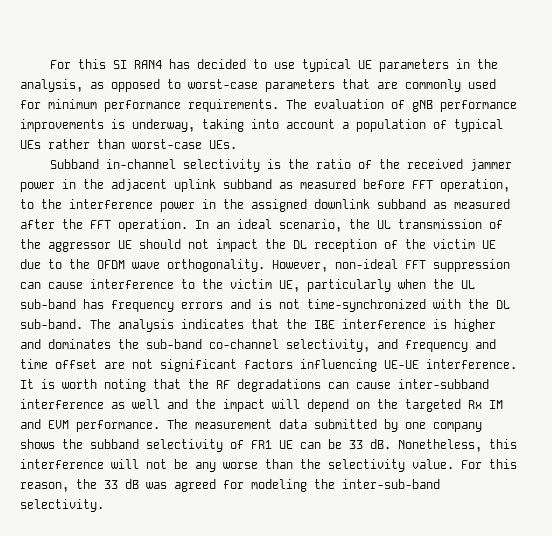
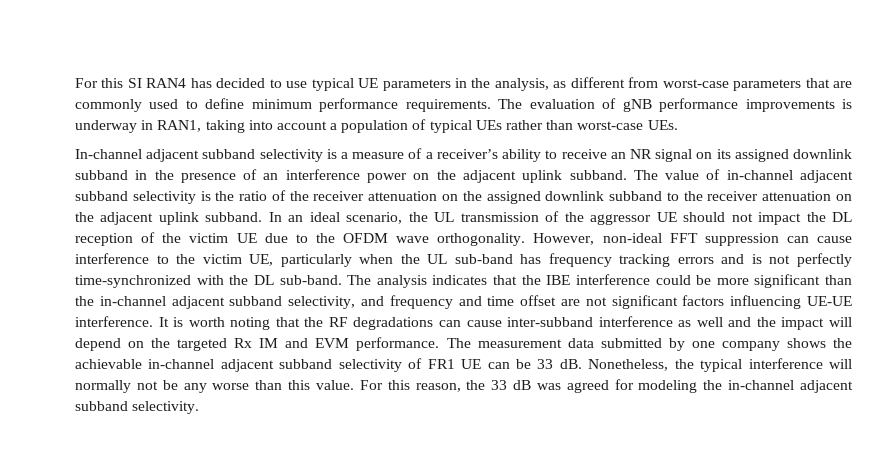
- For this SI RAN4 has decided to use typical UE parameters in the analysis, as opposed to worst-case parameters that are commonly used for minimum performance requirements.
+ For this SI RAN4 has decided to use typical UE parameters in the analysis, as different from worst-case parameters that are commonly used to define minimum performance requirements.
- The evaluation of gNB performance improvements is underway, taking into account a population of typical UEs rather than worst-case UEs.
+ The evaluation of gNB performance improvements is underway in RAN1, taking into account a population of typical UEs rather than worst-case UEs.
- Subband in-channel selectivity is the ratio of the received jammer power in the adjacent uplink subband as measured before FFT operation, to the interference power in the assigned downlink subband as measured after the FFT operation.
+ In-channel adjacent subband selectivity is a measure of a receiver’s ability to receive an NR signal on its assigned downlink subband in the presence of an interference power on the adjacent uplink subband. The value of in-channel adjacent subband selectivity is the ratio of the receiver attenuation on the assigned downlink subband to the receiver attenuation on the adjacent uplink subband.
- However, non-ideal FFT suppression can cause interference to the victim UE, particularly when the UL sub-band has frequency errors and is not time-synchronized with the DL sub-band.
+ However, non-ideal FFT suppression can cause interference to the victim UE, particularly when the UL sub-band has frequency tracking errors and is not perfectly time-synchronized with the DL sub-band.
- The analysis indicates that the IBE interference is higher and dominates the sub-band co-channel selectivity, and frequency and time offset are not significant factors influencing UE-UE interference.
+ The analysis indicates that the IBE interference could be more significant than the in-channel adjacent subband selectivity, and frequency and time offset are not significant factors influencing UE-UE interference.
- The measurement data submitted by one company shows the subband selectivity of FR1 UE can be 33 dB.
+ The measurement data submitted by one company shows the achievable in-channel adjacent subband selectivity of FR1 UE can be 33 dB.
- Nonetheless, this interference will not be any worse than the selectivity value.
+ Nonetheless, the typical interference will normally not be any worse than this value.
- For this reason, the 33 dB was agreed for modeling the inter-sub-band selectivity.
+ For this reason, the 33 dB was agreed for modeling the in-channel adjacent subband selectivity.

